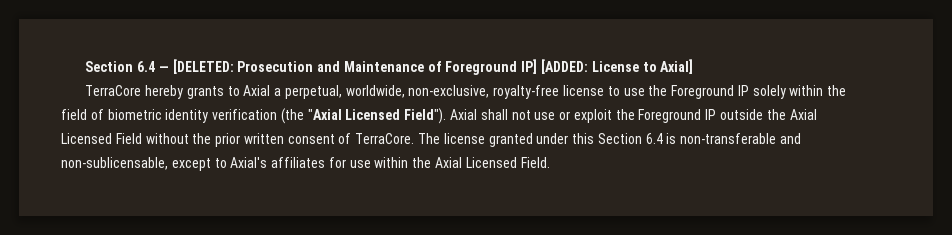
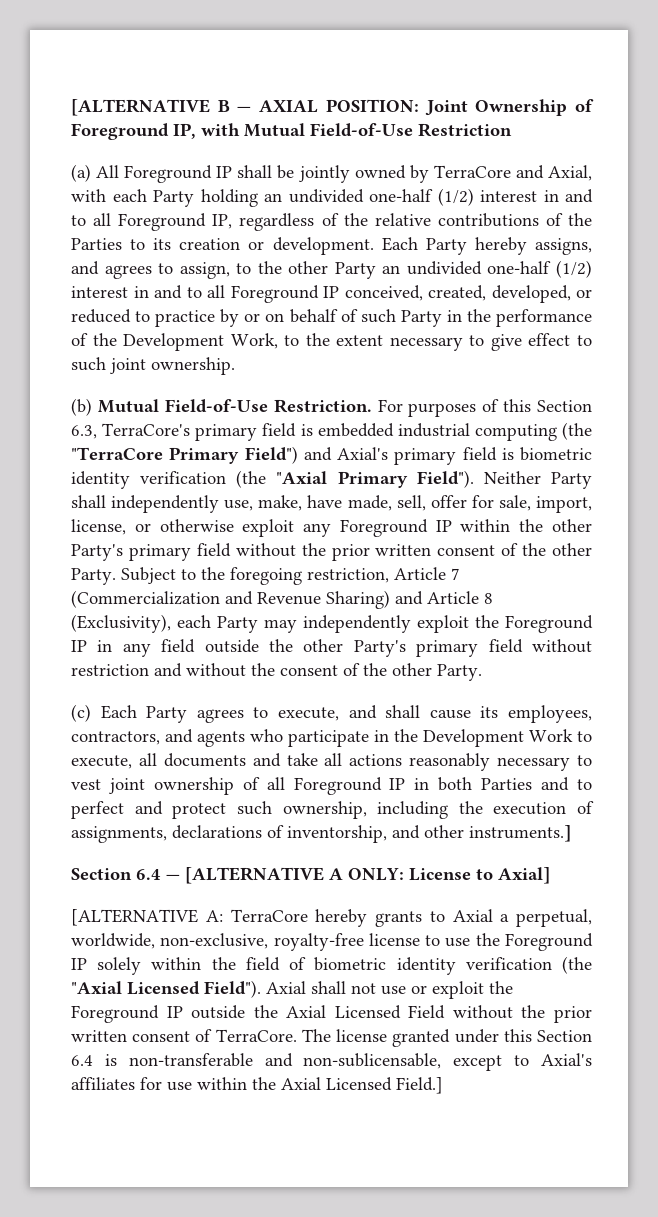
- Section 6.4 — [DELETED: Prosecution and Maintenance of Foreground IP] [ADDED: License to Axial]
+ [ALTERNATIVE B — AXIAL POSITION: Joint Ownership of Foreground IP, with Mutual Field-of-Use Restriction
+ (a) All Foreground IP shall be jointly owned by TerraCore and Axial, with each Party holding an undivided one-half (1/2) interest in and to all Foreground IP, regardless of the relative contributions of the Parties to its creation or development. Each Party hereby assigns, and agrees to assign, to the other Party an undivided one-half (1/2) interest in and to all Foreground IP conceived, created, developed, or reduced to practice by or on behalf of such Party in the performance of the Development Work, to the extent necessary to give effect to such joint ownership.
+ (b) Mutual Field-of-Use Restriction. For purposes of this Section 6.3, TerraCore's primary field is embedded industrial computing (the "TerraCore Primary Field") and Axial's primary field is biometric identity verification (the "Axial Primary Field"). Neither Party shall independently use, make, have made, sell, offer for sale, import, license, or otherwise exploit any Foreground IP within the other Party's primary field without the prior written consent of the other Party. Subject to the foregoing restriction, Article 7 (Commercialization and Revenue Sharing) and Article 8 (Exclusivity), each Party may independently exploit the Foreground IP in any field outside the other Party's primary field without restriction and without the consent of the other Party.
+ (c) Each Party agrees to execute, and shall cause its employees, contractors, and agents who participate in the Development Work to execute, all documents and take all actions reasonably necessary to vest joint ownership of all Foreground IP in both Parties and to perfect and protect such ownership, including the execution of assignments, declarations of inventorship, and other instruments.]
+ Section 6.4 — [ALTERNATIVE A ONLY: License to Axial]
- TerraCore hereby grants to Axial a perpetual, worldwide, non-exclusive, royalty-free license to use the Foreground IP solely within the field of biometric identity verification (the "Axial Licensed Field").
+ [ALTERNATIVE A: TerraCore hereby grants to Axial a perpetual, worldwide, non-exclusive, royalty-free license to use the Foreground IP solely within the field of biometric identity verification (the "Axial Licensed Field").
- The license granted under this Section 6.4 is non-transferable and non-sublicensable, except to Axial's affiliates for use within the Axial Licensed Field.
+ The license granted under this Section 6.4 is non-transferable and non-sublicensable, except to Axial's affiliates for use within the Axial Licensed Field.]

